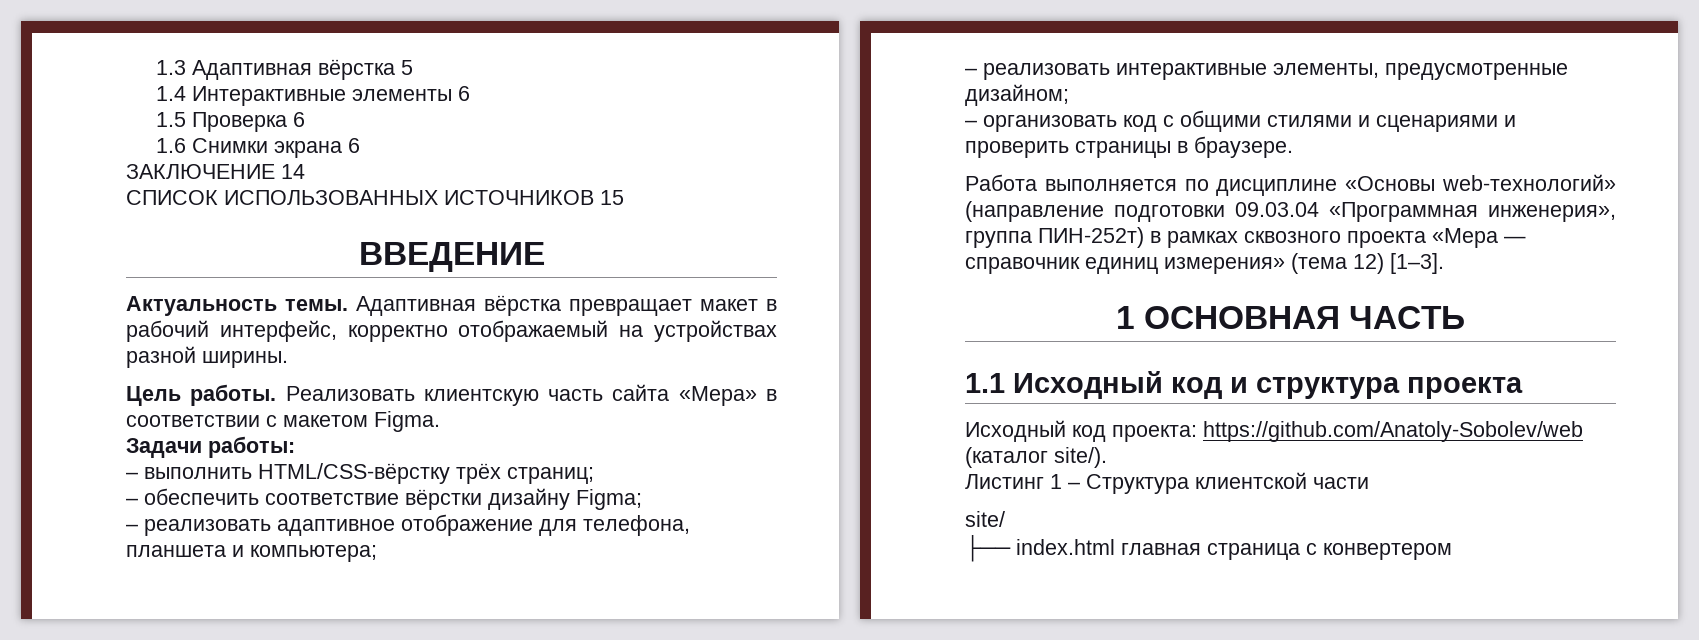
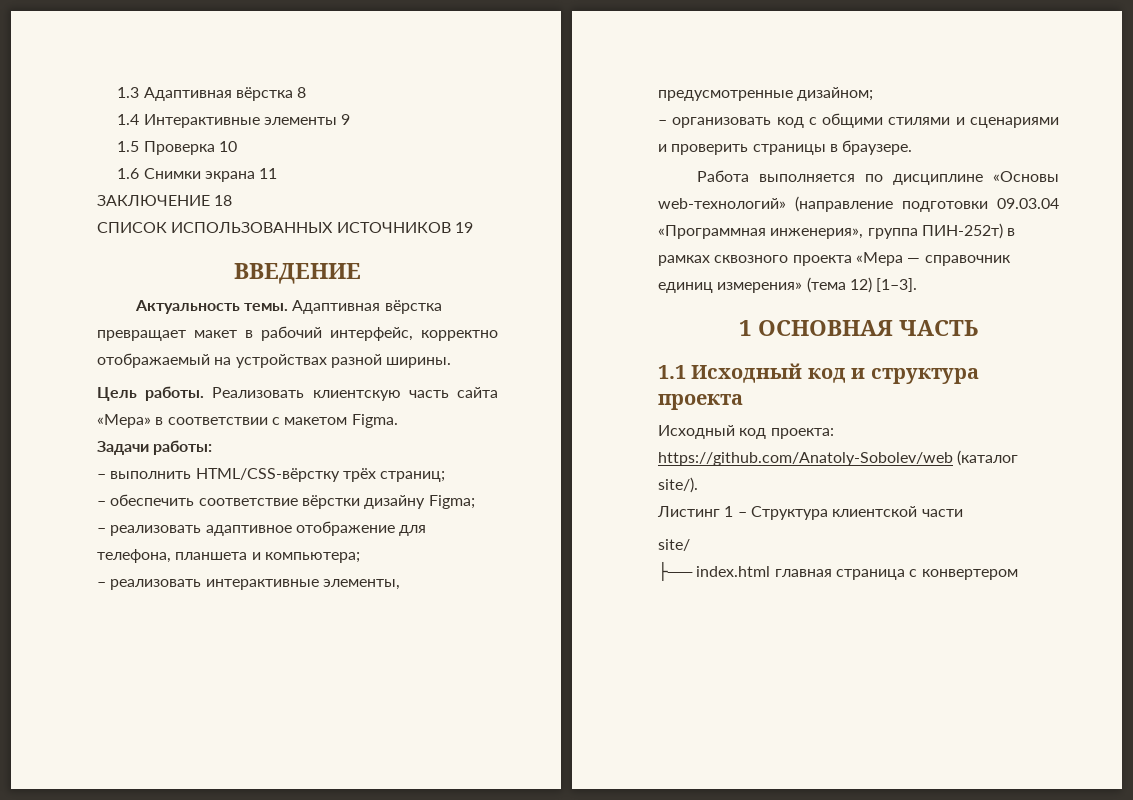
- 1.3 Адаптивная вёрстка 5
+ 1.3 Адаптивная вёрстка 8
- 1.4 Интерактивные элементы 6
+ 1.4 Интерактивные элементы 9
- 1.5 Проверка 6
+ 1.5 Проверка 10
- 1.6 Снимки экрана 6
+ 1.6 Снимки экрана 11
- ЗАКЛЮЧЕНИЕ 14
+ ЗАКЛЮЧЕНИЕ 18
- СПИСОК ИСПОЛЬЗОВАННЫХ ИСТОЧНИКОВ 15
+ СПИСОК ИСПОЛЬЗОВАННЫХ ИСТОЧНИКОВ 19

